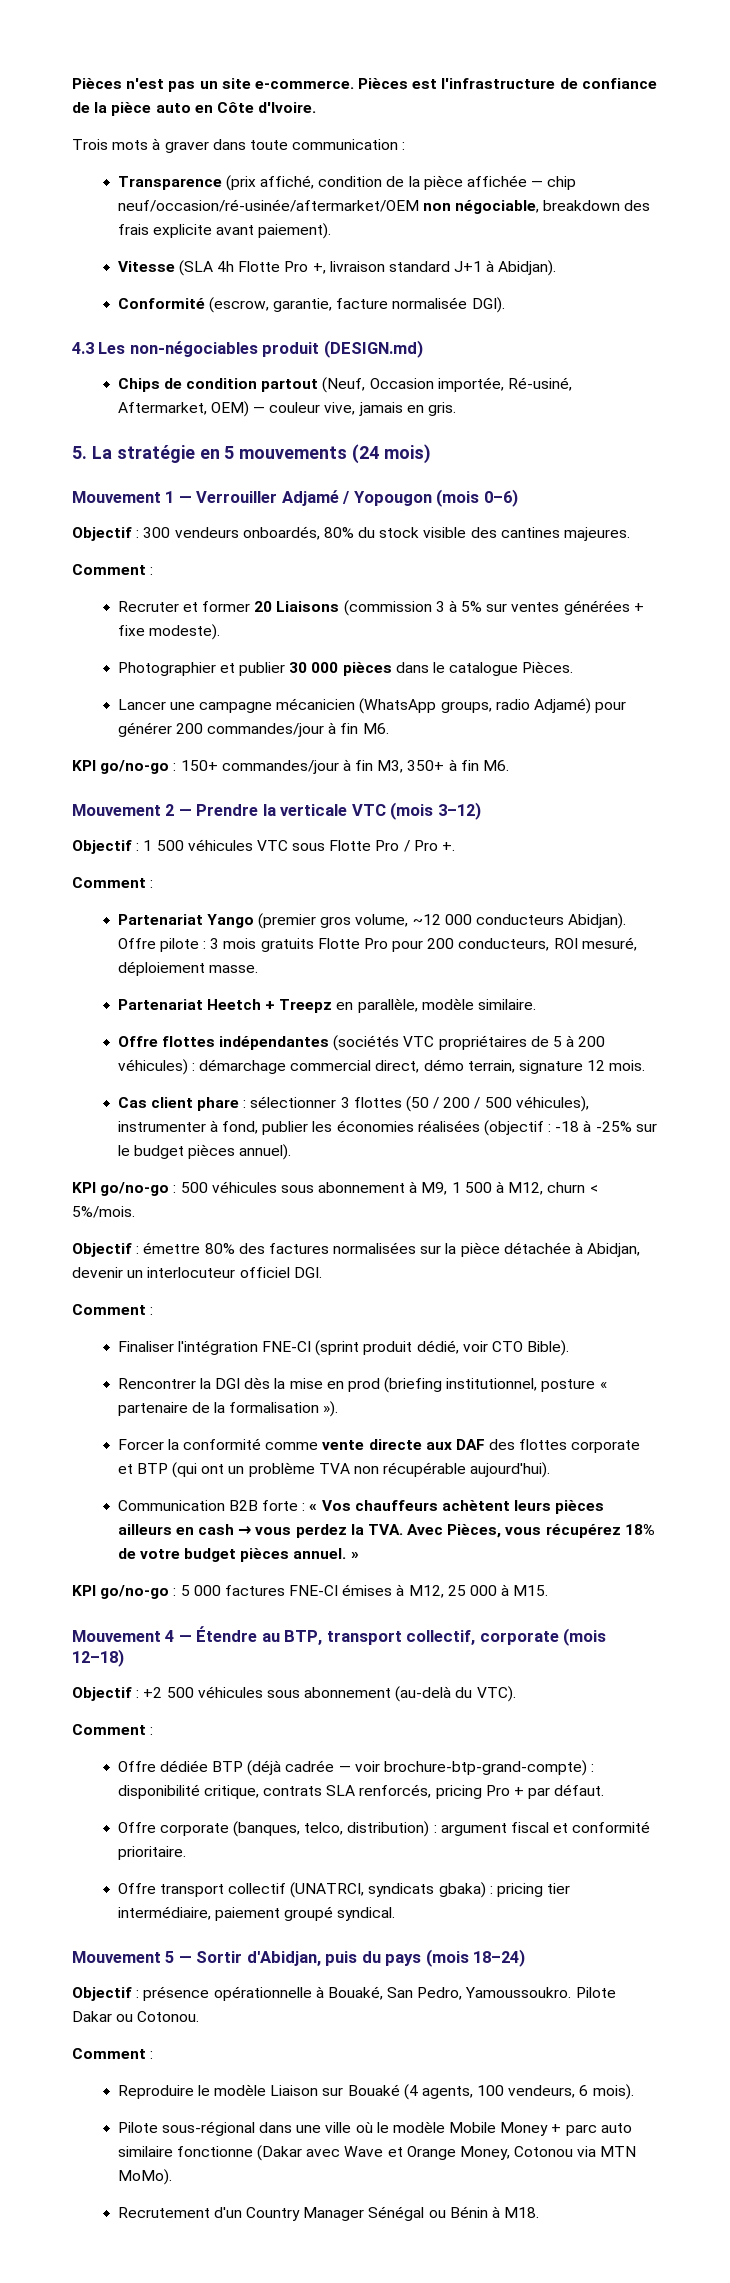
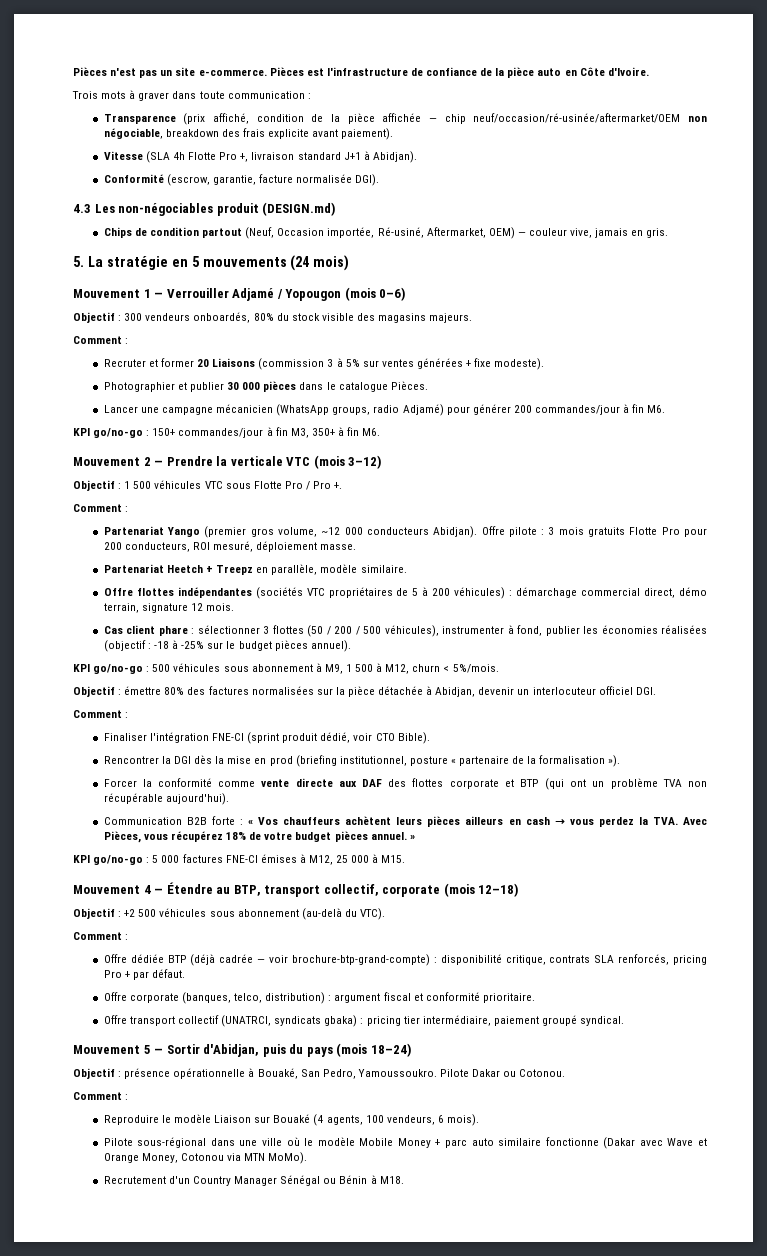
- Objectif : 300 vendeurs onboardés, 80% du stock visible des cantines majeures.
+ Objectif : 300 vendeurs onboardés, 80% du stock visible des magasins majeurs.

